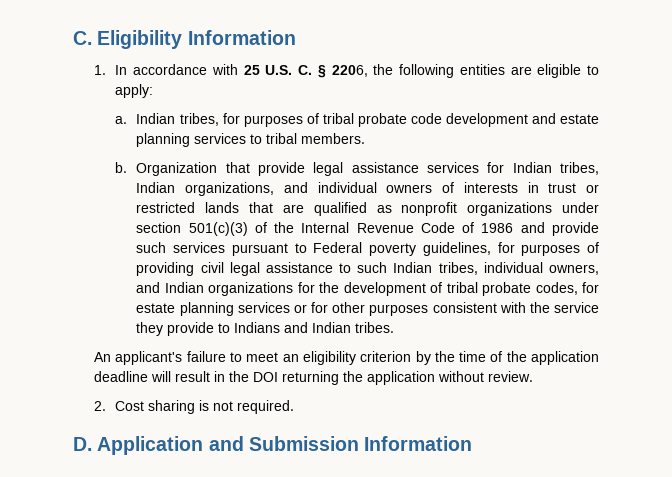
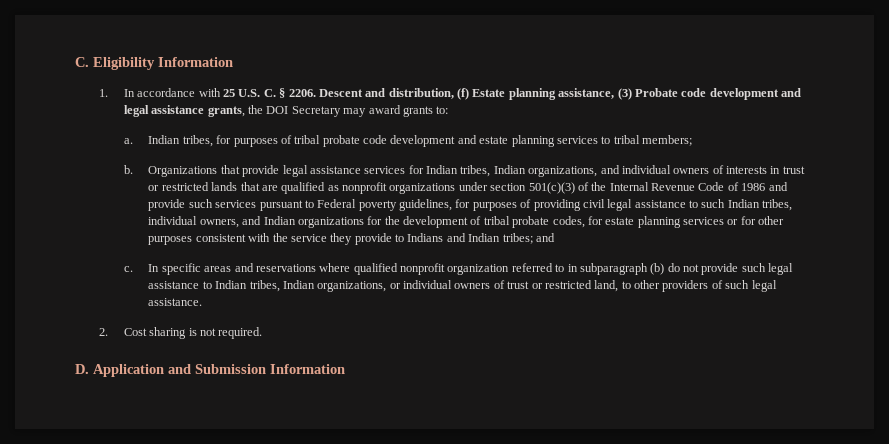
- 1. In accordance with 25 U.S. C. § 2206, the following entities are eligible to apply:
+ 1. In accordance with 25 U.S. C. § 2206. Descent and distribution, (f) Estate planning assistance, (3) Probate code development and legal assistance grants, the DOI Secretary may award grants to:
- Indian tribes, for purposes of tribal probate code development and estate planning services to tribal members.
+ Indian tribes, for purposes of tribal probate code development and estate planning services to tribal members;
- Organization that provide legal assistance services for Indian tribes, Indian organizations, and individual owners of interests in trust or restricted lands that are qualified as nonprofit organizations under section 501(c)(3) of the Internal Revenue Code of 1986 and provide such services pursuant to Federal poverty guidelines, for purposes of providing civil legal assistance to such Indian tribes, individual owners, and Indian organizations for the development of tribal probate codes, for estate planning services or for other purposes consistent with the service they provide to Indians and Indian tribes.
- An applicant's failure to meet an eligibility criterion by the time of the application deadline will result in the DOI returning the application without review.
+ Organizations that provide legal assistance services for Indian tribes, Indian organizations, and individual owners of interests in trust or restricted lands that are qualified as nonprofit organizations under section 501(c)(3) of the Internal Revenue Code of 1986 and provide such services pursuant to Federal poverty guidelines, for purposes of providing civil legal assistance to such Indian tribes, individual owners, and Indian organizations for the development of tribal probate codes, for estate planning services or for other purposes consistent with the service they provide to Indians and Indian tribes; and
+ c. In specific areas and reservations where qualified nonprofit organization referred to in subparagraph (b) do not provide such legal assistance to Indian tribes, Indian organizations, or individual owners of trust or restricted land, to other providers of such legal assistance.

